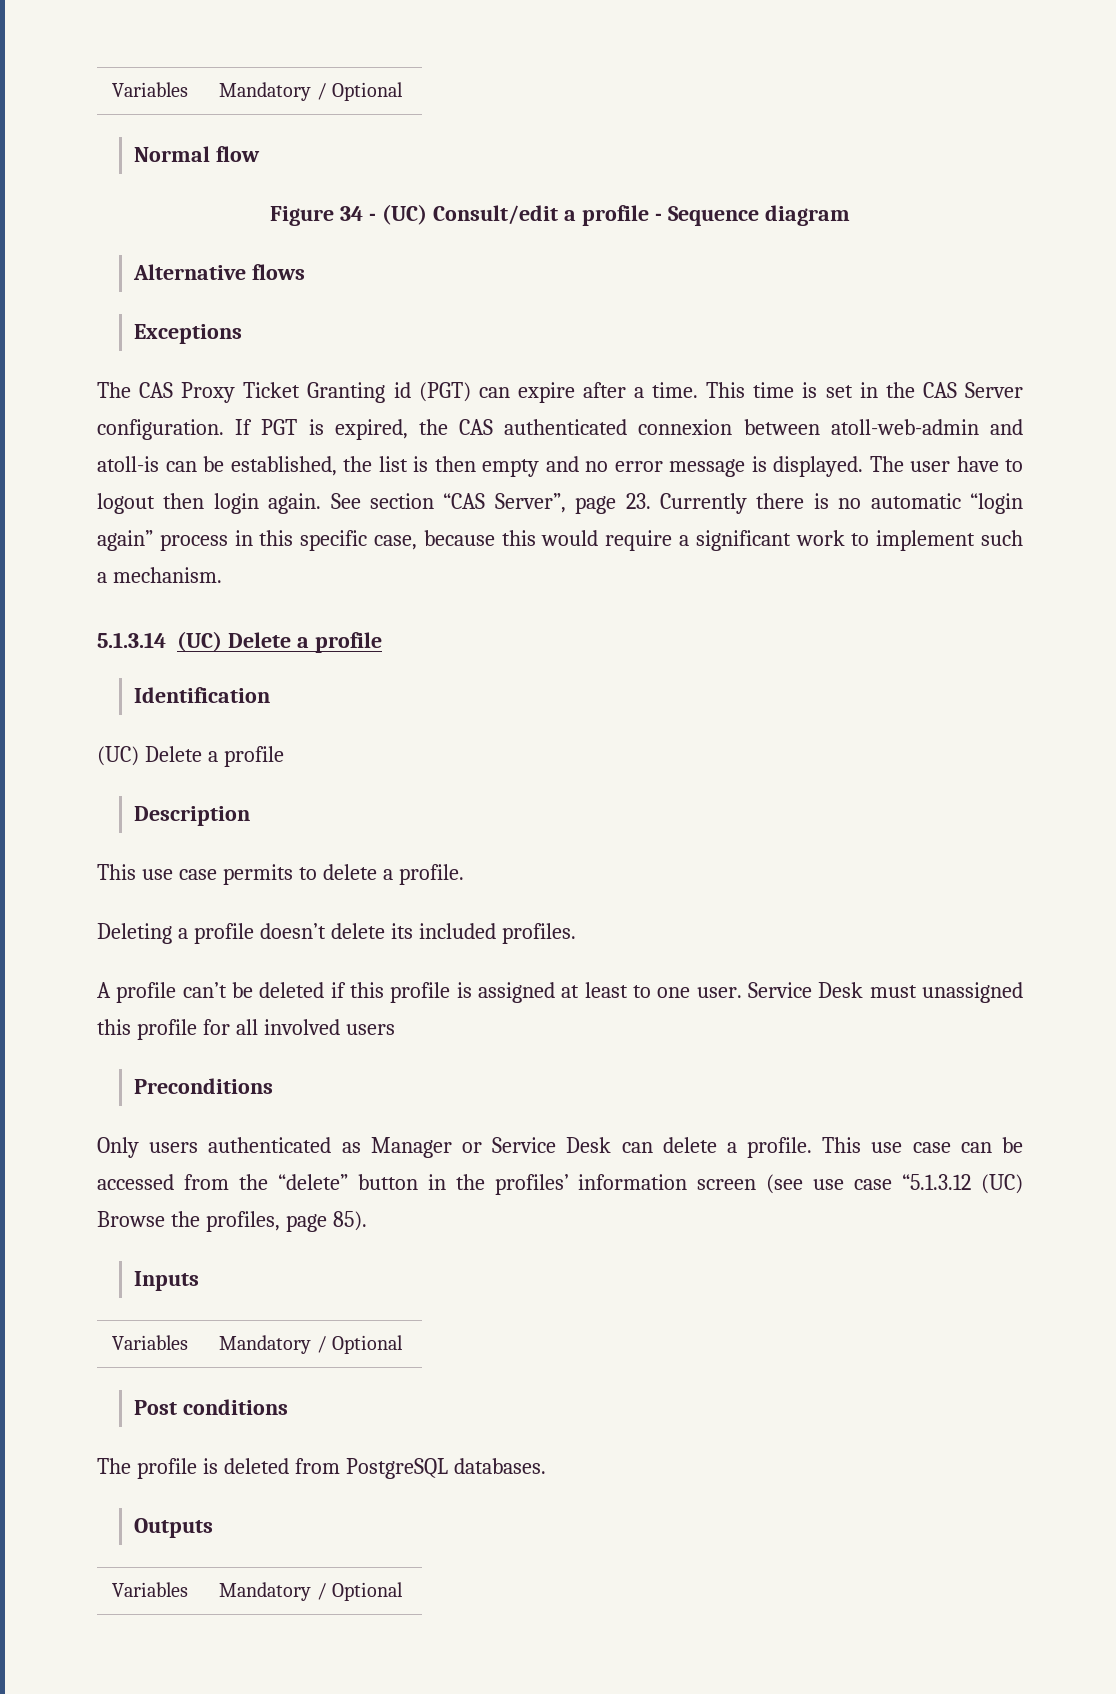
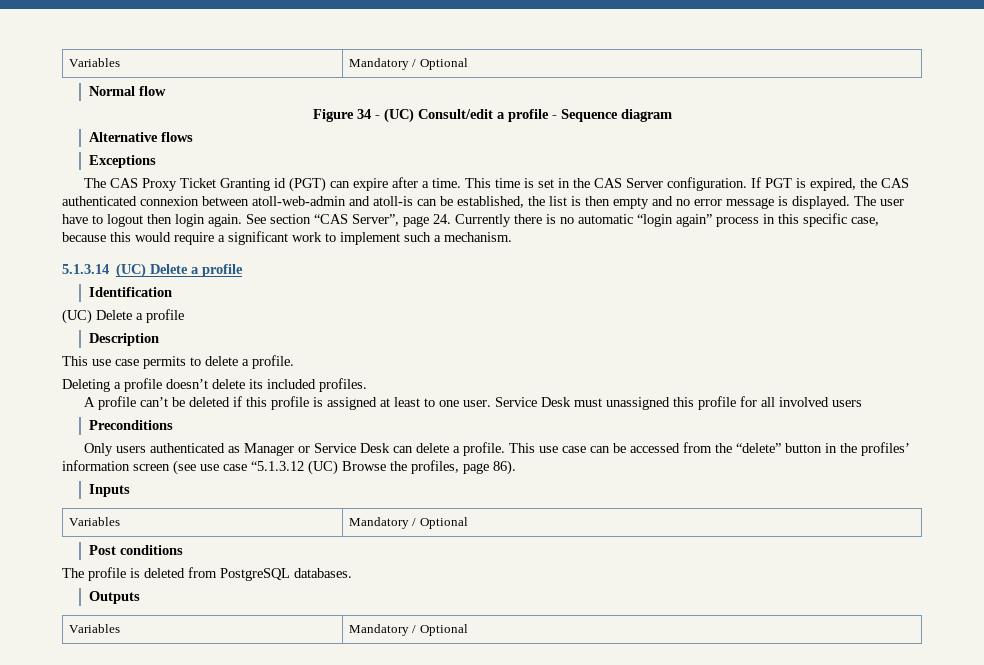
- See section “CAS Server”, page 23. Currently there is no automatic “login again” process in this specific case, because this would require a significant work to implement such a mechanism.
+ See section “CAS Server”, page 24. Currently there is no automatic “login again” process in this specific case, because this would require a significant work to implement such a mechanism.
- This use case can be accessed from the “delete” button in the profiles’ information screen (see use case “5.1.3.12 (UC) Browse the profiles, page 85).
+ This use case can be accessed from the “delete” button in the profiles’ information screen (see use case “5.1.3.12 (UC) Browse the profiles, page 86).

